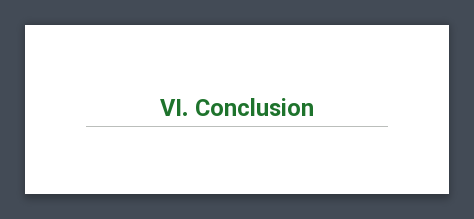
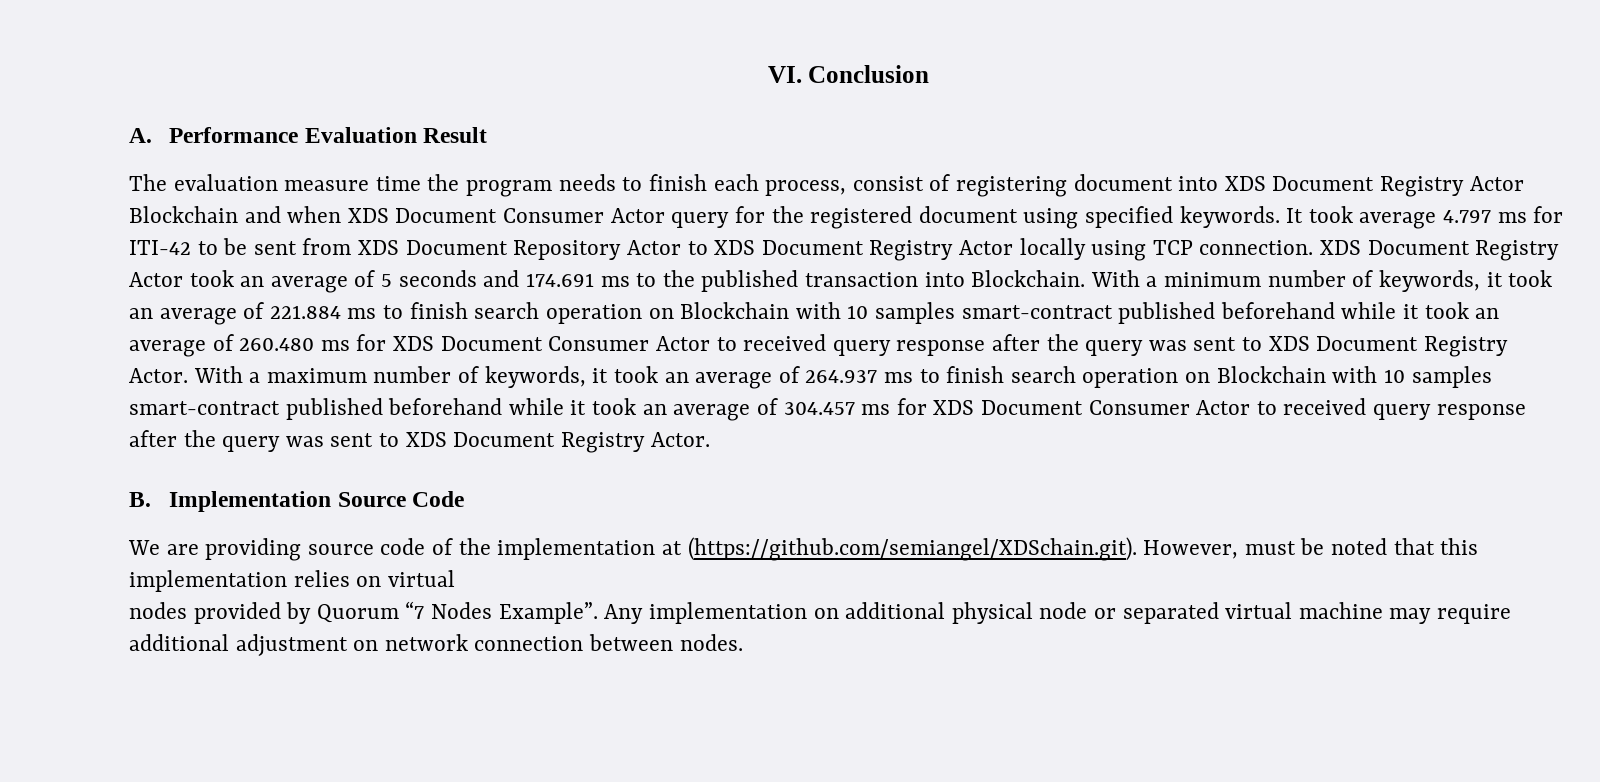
+ A. Performance Evaluation Result
+ The evaluation measure time the program needs to finish each process, consist of registering document into XDS Document Registry Actor Blockchain and when XDS Document Consumer Actor query for the registered document using specified keywords. It took average 4.797 ms for ITI-42 to be sent from XDS Document Repository Actor to XDS Document Registry Actor locally using TCP connection. XDS Document Registry Actor took an average of 5 seconds and 174.691 ms to the published transaction into Blockchain. With a minimum number of keywords, it took an average of 221.884 ms to finish search operation on Blockchain with 10 samples smart-contract published beforehand while it took an average of 260.480 ms for XDS Document Consumer Actor to received query response after the query was sent to XDS Document Registry Actor. With a maximum number of keywords, it took an average of 264.937 ms to finish search operation on Blockchain with 10 samples smart-contract published beforehand while it took an average of 304.457 ms for XDS Document Consumer Actor to received query response after the query was sent to XDS Document Registry Actor.
+ B. Implementation Source Code
+ We are providing source code of the implementation at (https://github.com/semiangel/XDSchain.git). However, must be noted that this implementation relies on virtual
+ nodes provided by Quorum “7 Nodes Example”. Any implementation on additional physical node or separated virtual machine may require additional adjustment on network connection between nodes.

